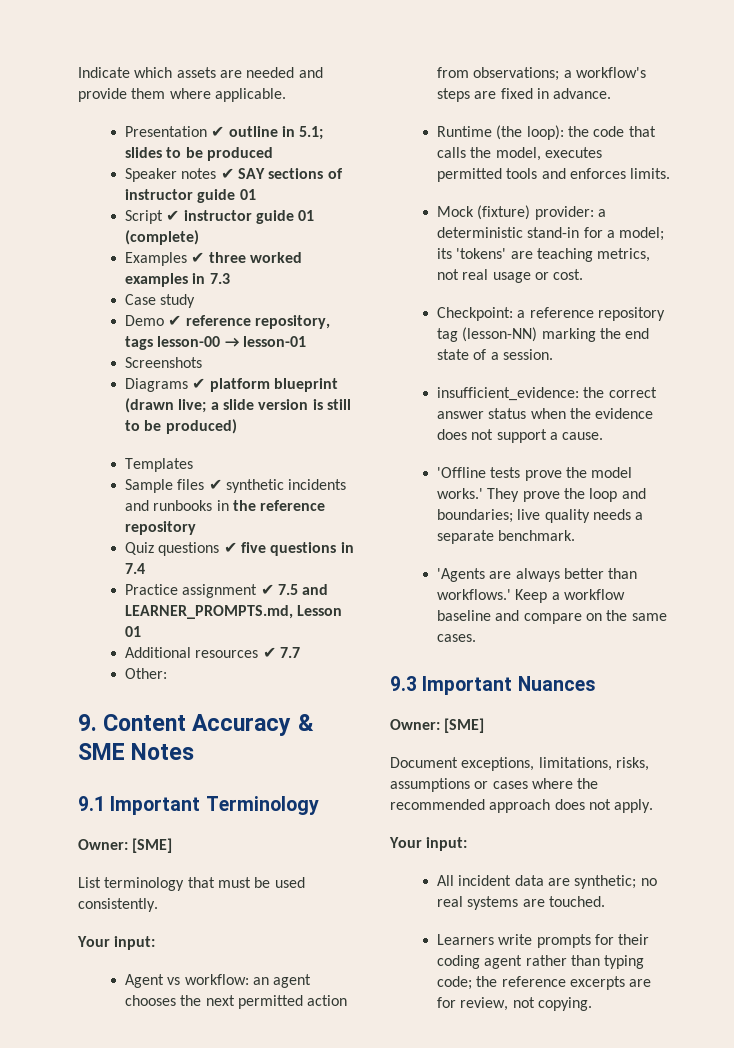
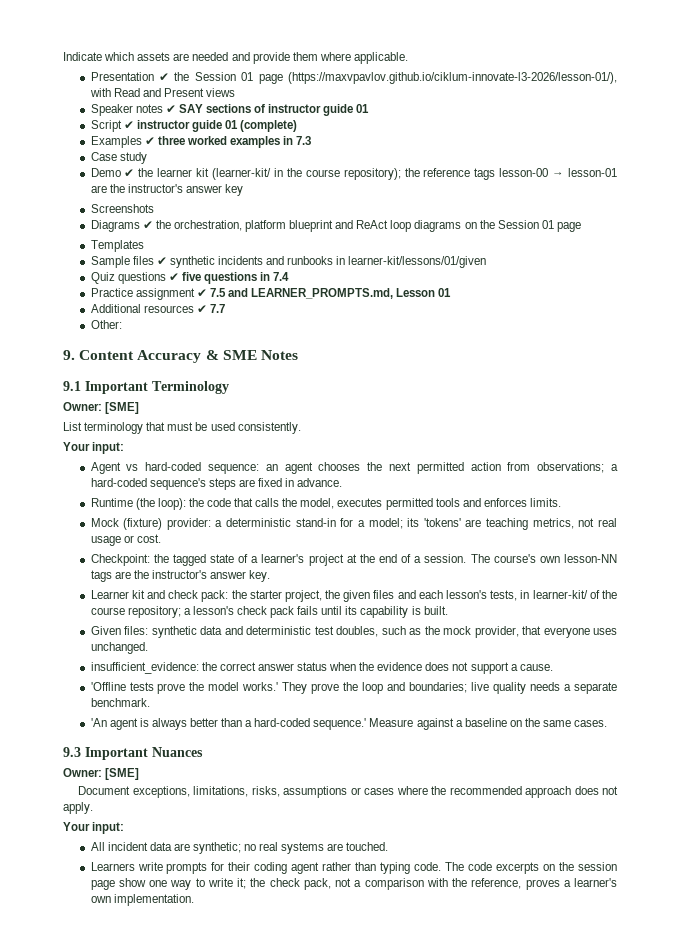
- Presentation ✔ outline in 5.1; slides to be produced
+ Presentation ✔ the Session 01 page (https://maxvpavlov.github.io/ciklum-innovate-l3-2026/lesson-01/), with Read and Present views
- Demo ✔ reference repository, tags lesson-00 → lesson-01
+ Demo ✔ the learner kit (learner-kit/ in the course repository); the reference tags lesson-00 → lesson-01 are the instructor's answer key
  Screenshots
- Diagrams ✔ platform blueprint (drawn live; a slide version is still to be produced)
+ Diagrams ✔ the orchestration, platform blueprint and ReAct loop diagrams on the Session 01 page
- Sample files ✔ synthetic incidents and runbooks in the reference repository
+ Sample files ✔ synthetic incidents and runbooks in learner-kit/lessons/01/given
- Agent vs workflow: an agent chooses the next permitted action from observations; a workflow's steps are fixed in advance.
+ Agent vs hard-coded sequence: an agent chooses the next permitted action from observations; a hard-coded sequence's steps are fixed in advance.
- Checkpoint: a reference repository tag (lesson-NN) marking the end state of a session.
+ Checkpoint: the tagged state of a learner's project at the end of a session. The course's own lesson-NN tags are the instructor's answer key.
+ Learner kit and check pack: the starter project, the given files and each lesson's tests, in learner-kit/ of the course repository; a lesson's check pack fails until its capability is built.
+ Given files: synthetic data and deterministic test doubles, such as the mock provider, that everyone uses unchanged.
- 'Agents are always better than workflows.' Keep a workflow baseline and compare on the same cases.
+ 'An agent is always better than a hard-coded sequence.' Measure against a baseline on the same cases.
- Learners write prompts for their coding agent rather than typing code; the reference excerpts are for review, not copying.
+ Learners write prompts for their coding agent rather than typing code. The code excerpts on the session page show one way to write it; the check pack, not a comparison with the reference, proves a learner's own implementation.

